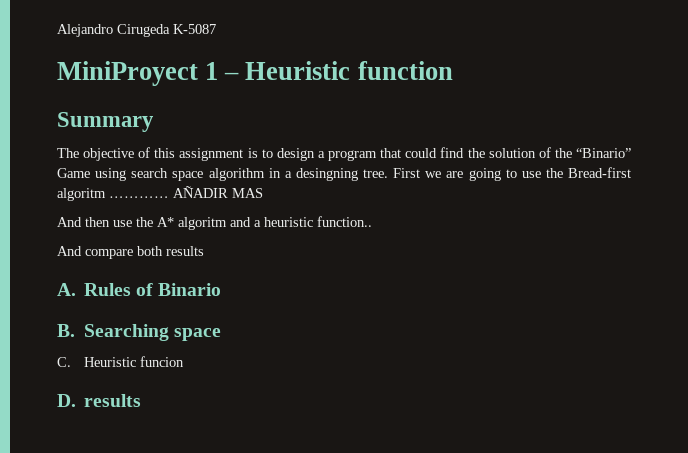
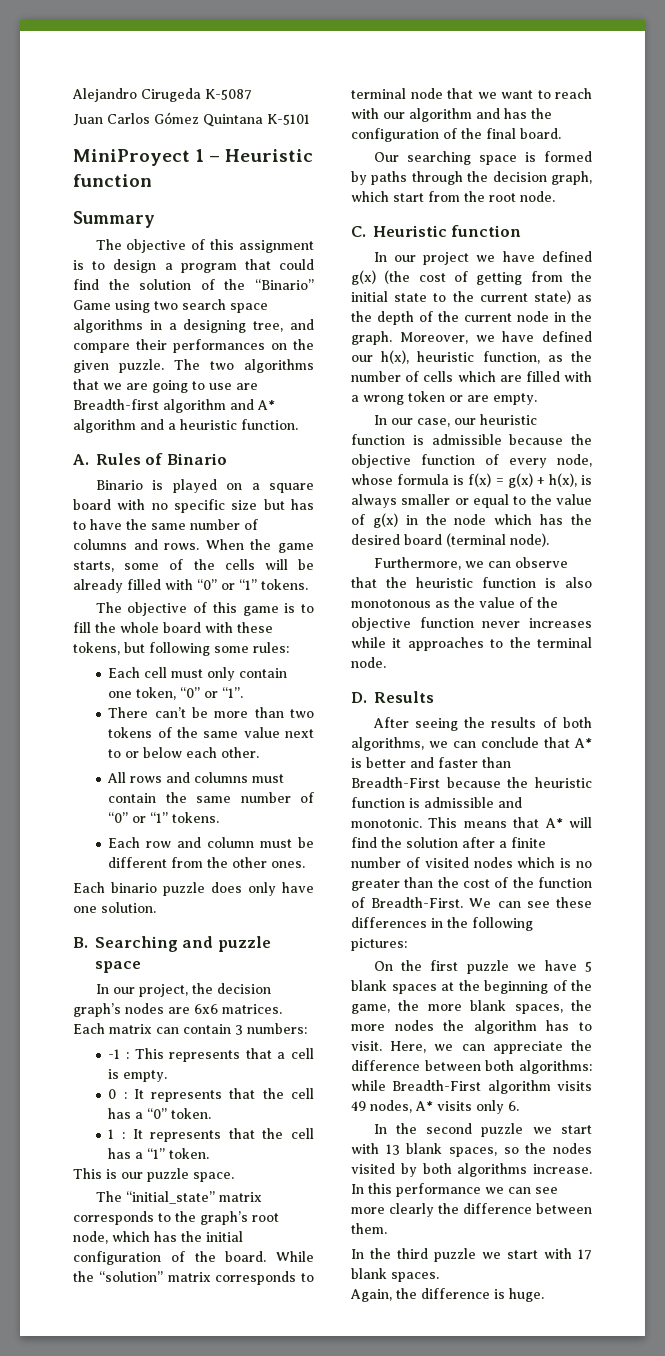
+ Juan Carlos Gómez Quintana K-5101
- The objective of this assignment is to design a program that could find the solution of the “Binario” Game using search space algorithm in a desingning tree. First we are going to use the Bread-first algoritm ………… AÑADIR MAS
- And then use the A* algoritm and a heuristic function..
- And compare both results
+ The objective of this assignment is to design a program that could find the solution of the “Binario” Game using two search space algorithms in a designing tree, and compare their performances on the given puzzle. The two algorithms that we are going to use are Breadth-first algorithm and A* algorithm and a heuristic function.
  A. Rules of Binario
+ Binario is played on a square board with no specific size but has to have the same number of columns and rows. When the game starts, some of the cells will be already filled with “0” or “1” tokens.
+ The objective of this game is to fill the whole board with these tokens, but following some rules:
+ Each cell must only contain one token, “0” or “1”.
+ There can’t be more than two tokens of the same value next to or below each other.
+ All rows and columns must contain the same number of “0” or “1” tokens.
+ Each row and column must be different from the other ones.
+ Each binario puzzle does only have one solution.
- B. Searching space
+ B. Searching and puzzle space
- C. Heuristic funcion
- D. results
+ In our project, the decision graph’s nodes are 6x6 matrices. Each matrix can contain 3 numbers:
+ -1 : This represents that a cell is empty.
+ 0 : It represents that the cell has a “0” token.
+ 1 : It represents that the cell has a “1” token.
+ This is our puzzle space.
+ The “initial_state” matrix corresponds to the graph’s root node, which has the initial configuration of the board. While the “solution” matrix corresponds to terminal node that we want to reach with our algorithm and has the configuration of the final board.
+ Our searching space is formed by paths through the decision graph, which start from the root node.
+ C. Heuristic function
+ In our project we have defined g(x) (the cost of getting from the initial state to the current state) as the depth of the current node in the graph. Moreover, we have defined our h(x), heuristic function, as the number of cells which are filled with a wrong token or are empty.
+ In our case, our heuristic function is admissible because the objective function of every node, whose formula is f(x) = g(x) + h(x), is always smaller or equal to the value of g(x) in the node which has the desired board (terminal node).
+ Furthermore, we can observe that the heuristic function is also monotonous as the value of the objective function never increases while it approaches to the terminal node.
+ D. Results
+ After seeing the results of both algorithms, we can conclude that A* is better and faster than Breadth-First because the heuristic function is admissible and monotonic. This means that A* will find the solution after a finite number of visited nodes which is no greater than the cost of the function of Breadth-First. We can see these differences in the following pictures:
+ On the first puzzle we have 5 blank spaces at the beginning of the game, the more blank spaces, the more nodes the algorithm has to visit. Here, we can appreciate the difference between both algorithms: while Breadth-First algorithm visits 49 nodes, A* visits only 6.
+ In the second puzzle we start with 13 blank spaces, so the nodes visited by both algorithms increase. In this performance we can see more clearly the difference between them.
+ In the third puzzle we start with 17 blank spaces.
+ Again, the difference is huge.

